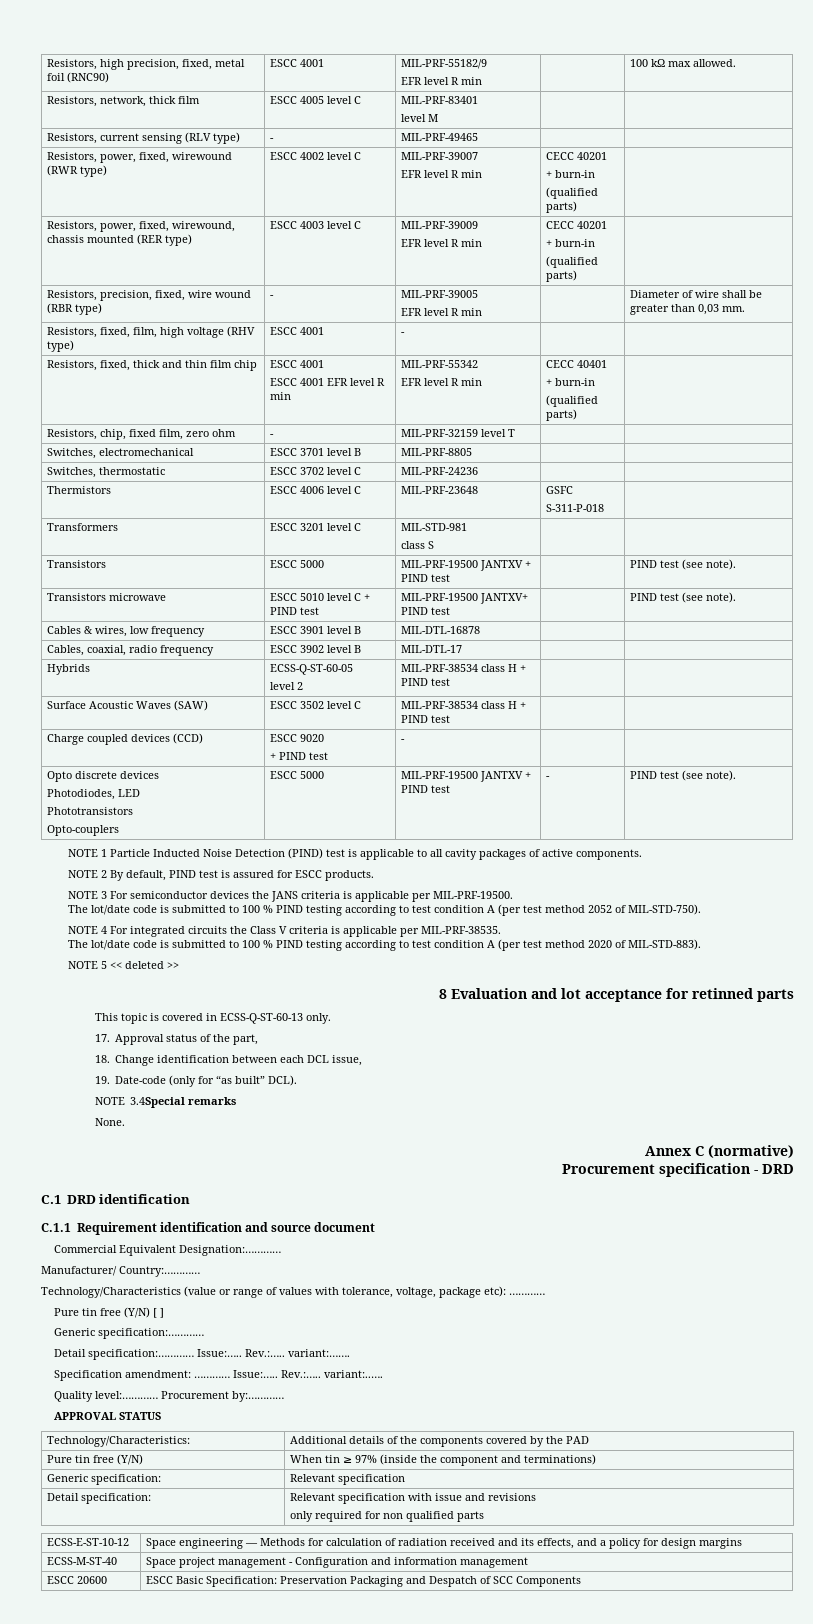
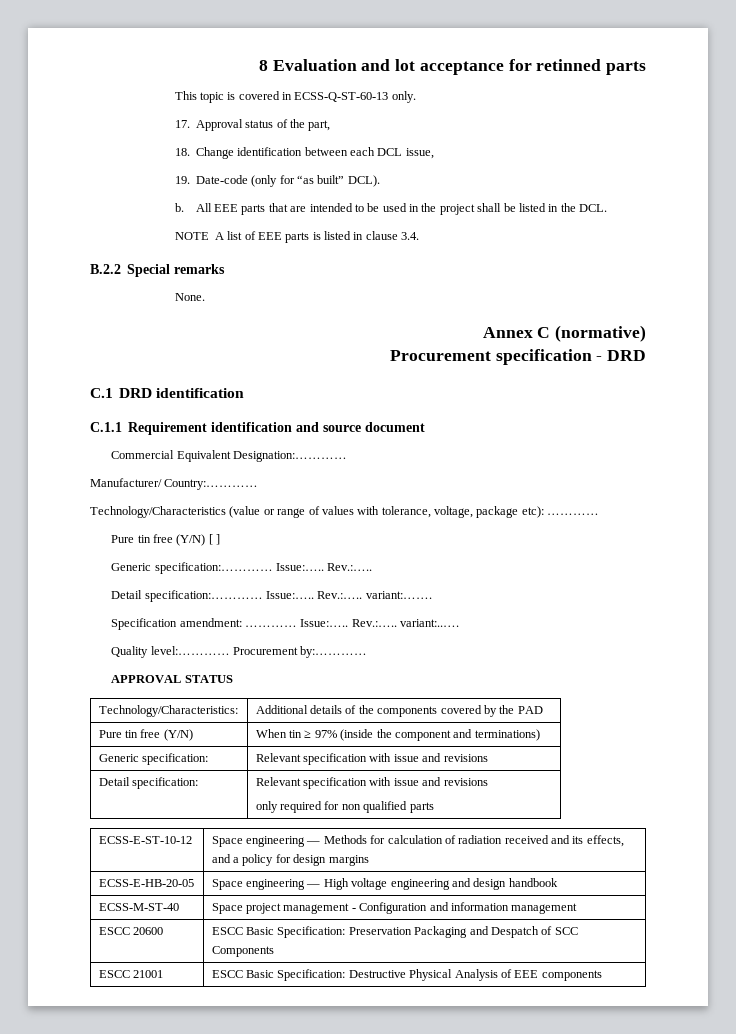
- Resistors, high precision, fixed, metal foil (RNC90) | ESCC 4001 | MIL-PRF-55182/9
- EFR level R min | | 100 kΩ max allowed.
- Resistors, network, thick film | ESCC 4005 level C | MIL-PRF-83401
- level M | |
- Resistors, current sensing (RLV type) | - | MIL-PRF-49465 | |
- Resistors, power, fixed, wirewound (RWR type) | ESCC 4002 level C | MIL-PRF-39007
- EFR level R min | CECC 40201
- + burn-in
- (qualified parts) |
- Resistors, power, fixed, wirewound, chassis mounted (RER type) | ESCC 4003 level C | MIL-PRF-39009
- EFR level R min | CECC 40201
- + burn-in
- (qualified parts) |
- Resistors, precision, fixed, wire wound (RBR type) | - | MIL-PRF-39005
- EFR level R min | | Diameter of wire shall be greater than 0,03 mm.
- Resistors, fixed, film, high voltage (RHV type) | ESCC 4001 | - | |
- Resistors, fixed, thick and thin film chip | ESCC 4001
- ESCC 4001 EFR level R min | MIL-PRF-55342
- EFR level R min | CECC 40401
- + burn-in
- (qualified parts) |
- Resistors, chip, fixed film, zero ohm | - | MIL-PRF-32159 level T | |
- Switches, electromechanical | ESCC 3701 level B | MIL-PRF-8805 | |
- Switches, thermostatic | ESCC 3702 level C | MIL-PRF-24236 | |
- Thermistors | ESCC 4006 level C | MIL-PRF-23648 | GSFC
- S-311-P-018 |
- Transformers | ESCC 3201 level C | MIL-STD-981
- class S | |
- Transistors | ESCC 5000 | MIL-PRF-19500 JANTXV + PIND test | | PIND test (see note).
- Transistors microwave | ESCC 5010 level C + PIND test | MIL-PRF-19500 JANTXV+ PIND test | | PIND test (see note).
- Cables & wires, low frequency | ESCC 3901 level B | MIL-DTL-16878 | |
- Cables, coaxial, radio frequency | ESCC 3902 level B | MIL-DTL-17 | |
- Hybrids | ECSS-Q-ST-60-05
- level 2 | MIL-PRF-38534 class H + PIND test | |
- Surface Acoustic Waves (SAW) | ESCC 3502 level C | MIL-PRF-38534 class H + PIND test | |
- Charge coupled devices (CCD) | ESCC 9020
- + PIND test | - | |
- Opto discrete devices
- Photodiodes, LED
- Phototransistors
- Opto-couplers | ESCC 5000 | MIL-PRF-19500 JANTXV + PIND test | - | PIND test (see note).
- NOTE 1 Particle Inducted Noise Detection (PIND) test is applicable to all cavity packages of active components.
- NOTE 2 By default, PIND test is assured for ESCC products.
- NOTE 3 For semiconductor devices the JANS criteria is applicable per MIL-PRF-19500.
- The lot/date code is submitted to 100 % PIND testing according to test condition A (per test method 2052 of MIL-STD-750).
- NOTE 4 For integrated circuits the Class V criteria is applicable per MIL-PRF-38535.
- The lot/date code is submitted to 100 % PIND testing according to test condition A (per test method 2020 of MIL-STD-883).
- NOTE 5 << deleted >>
- NOTE 3.4Special remarks
+ b. All EEE parts that are intended to be used in the project shall be listed in the DCL.
+ NOTE A list of EEE parts is listed in clause 3.4.
+ B.2.2 Special remarks
- Generic specification:…………
+ Generic specification:………… Issue:….. Rev.:…..
- Generic specification: | Relevant specification
+ Generic specification: | Relevant specification with issue and revisions
+ ECSS-E-HB-20-05 | Space engineering — High voltage engineering and design handbook
+ ESCC 21001 | ESCC Basic Specification: Destructive Physical Analysis of EEE components

